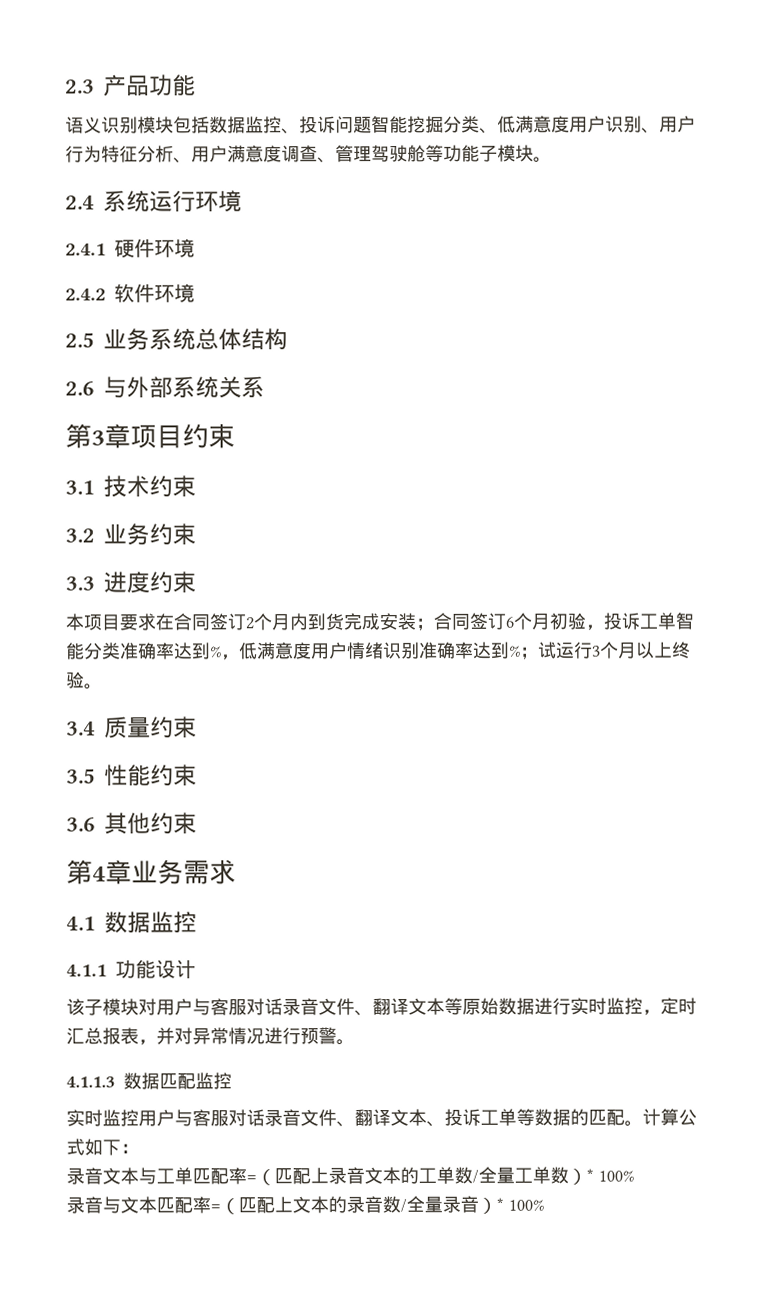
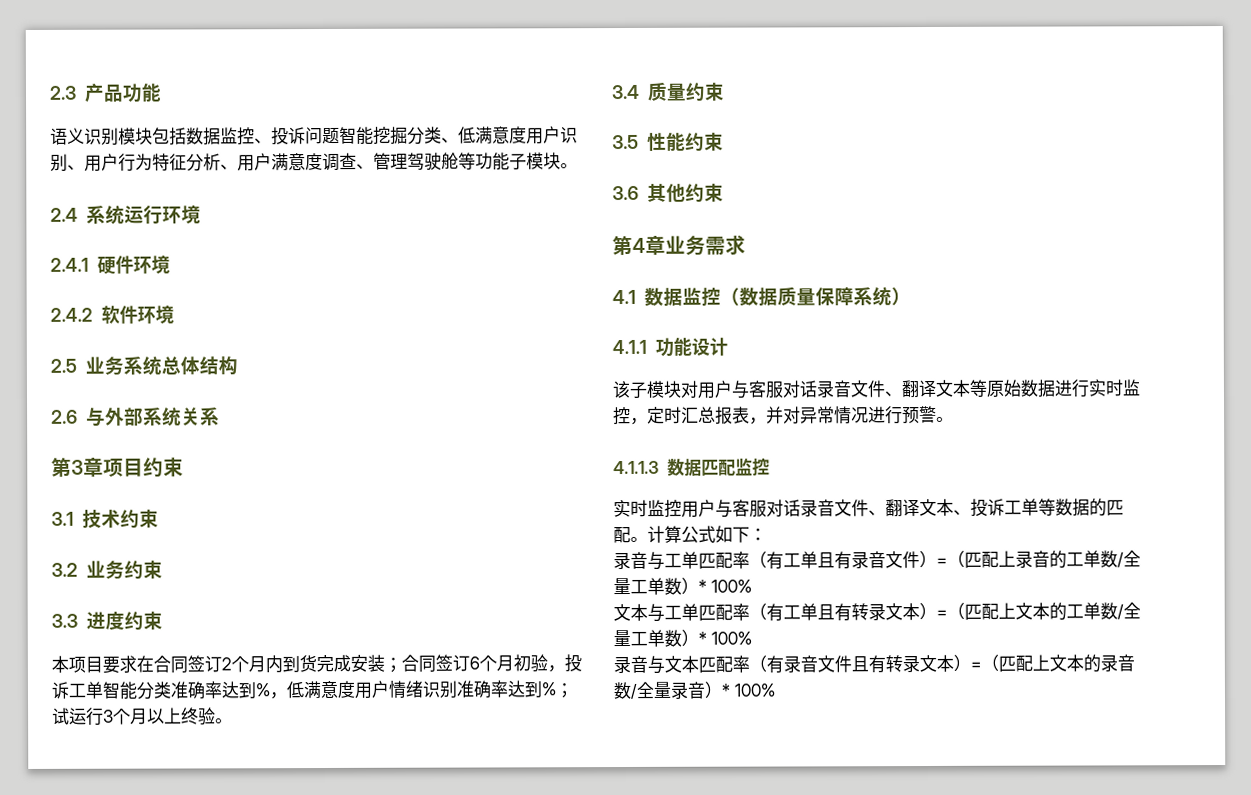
- 4.1数据监控
+ 4.1数据监控（数据质量保障系统）
- 录音文本与工单匹配率=（匹配上录音文本的工单数/全量工单数）* 100%
+ 录音与工单匹配率（有工单且有录音文件）=（匹配上录音的工单数/全量工单数）* 100%
+ 文本与工单匹配率（有工单且有转录文本）=（匹配上文本的工单数/全量工单数）* 100%
- 录音与文本匹配率=（匹配上文本的录音数/全量录音）* 100%
+ 录音与文本匹配率（有录音文件且有转录文本）=（匹配上文本的录音数/全量录音）* 100%

